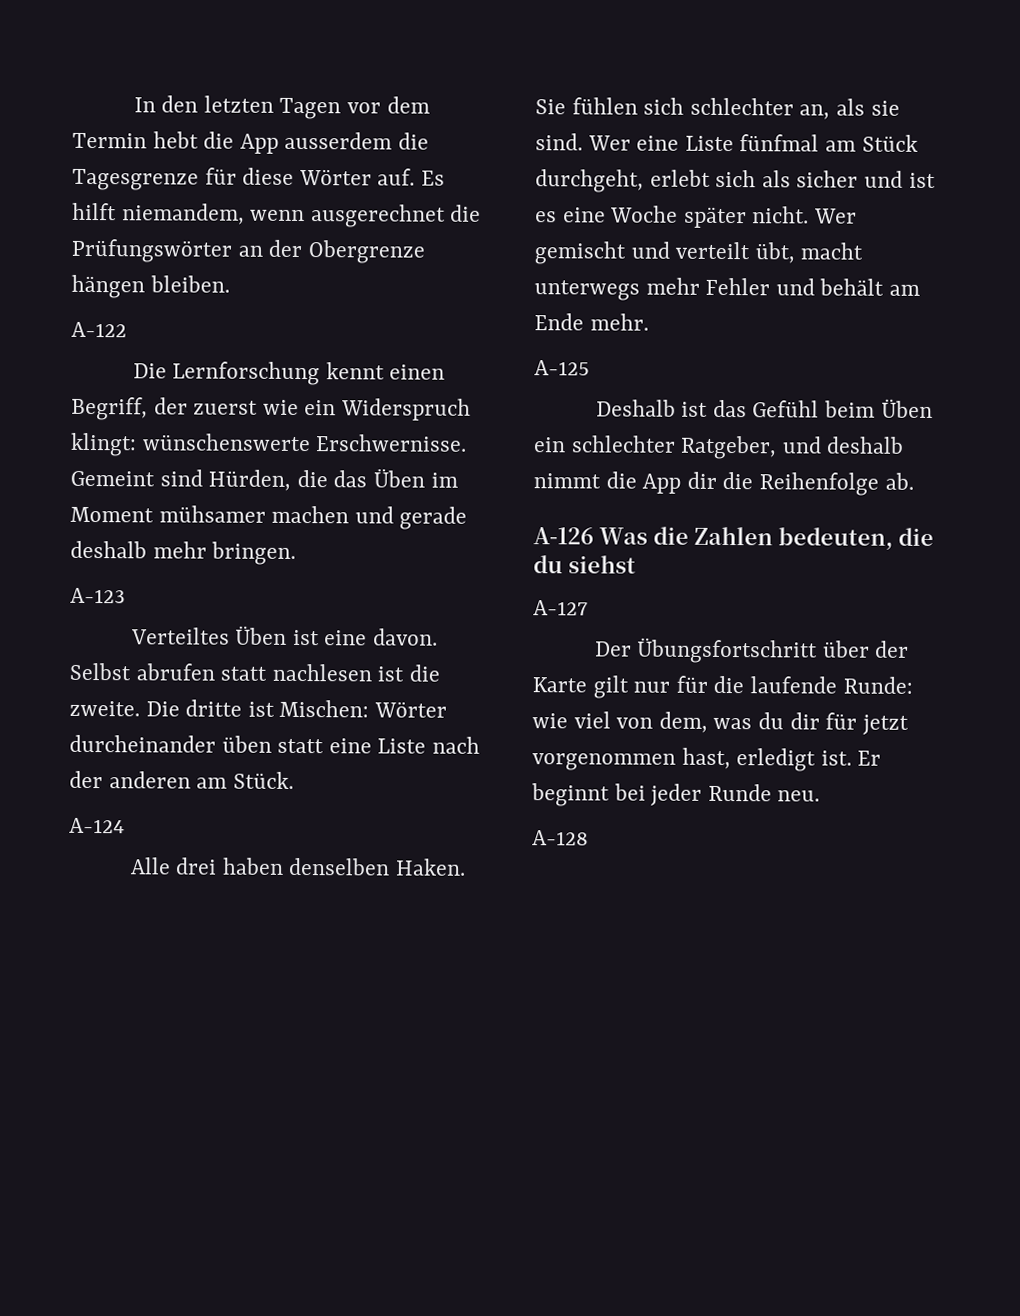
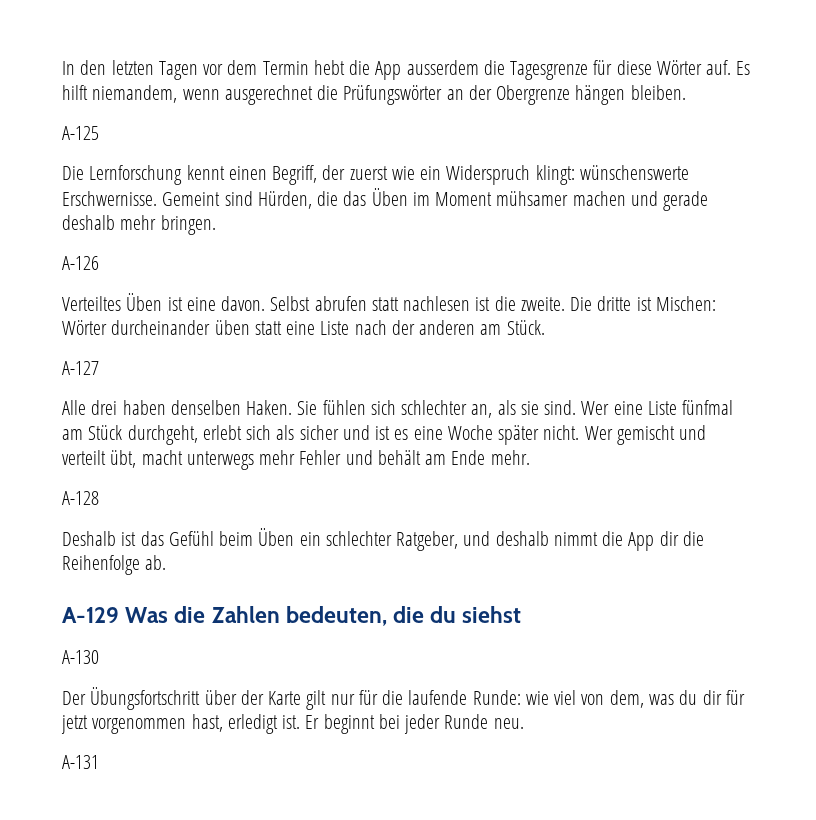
- A-122
+ A-125
- A-123
+ A-126
- A-124
+ A-127
- A-125
+ A-128
- A-126 Was die Zahlen bedeuten, die du siehst
+ A-129 Was die Zahlen bedeuten, die du siehst
- A-127
+ A-130
- A-128
+ A-131

